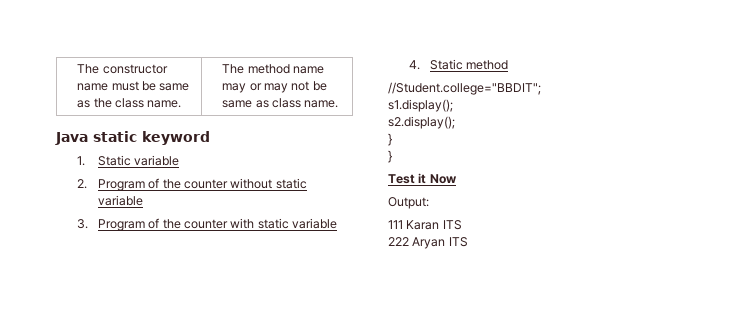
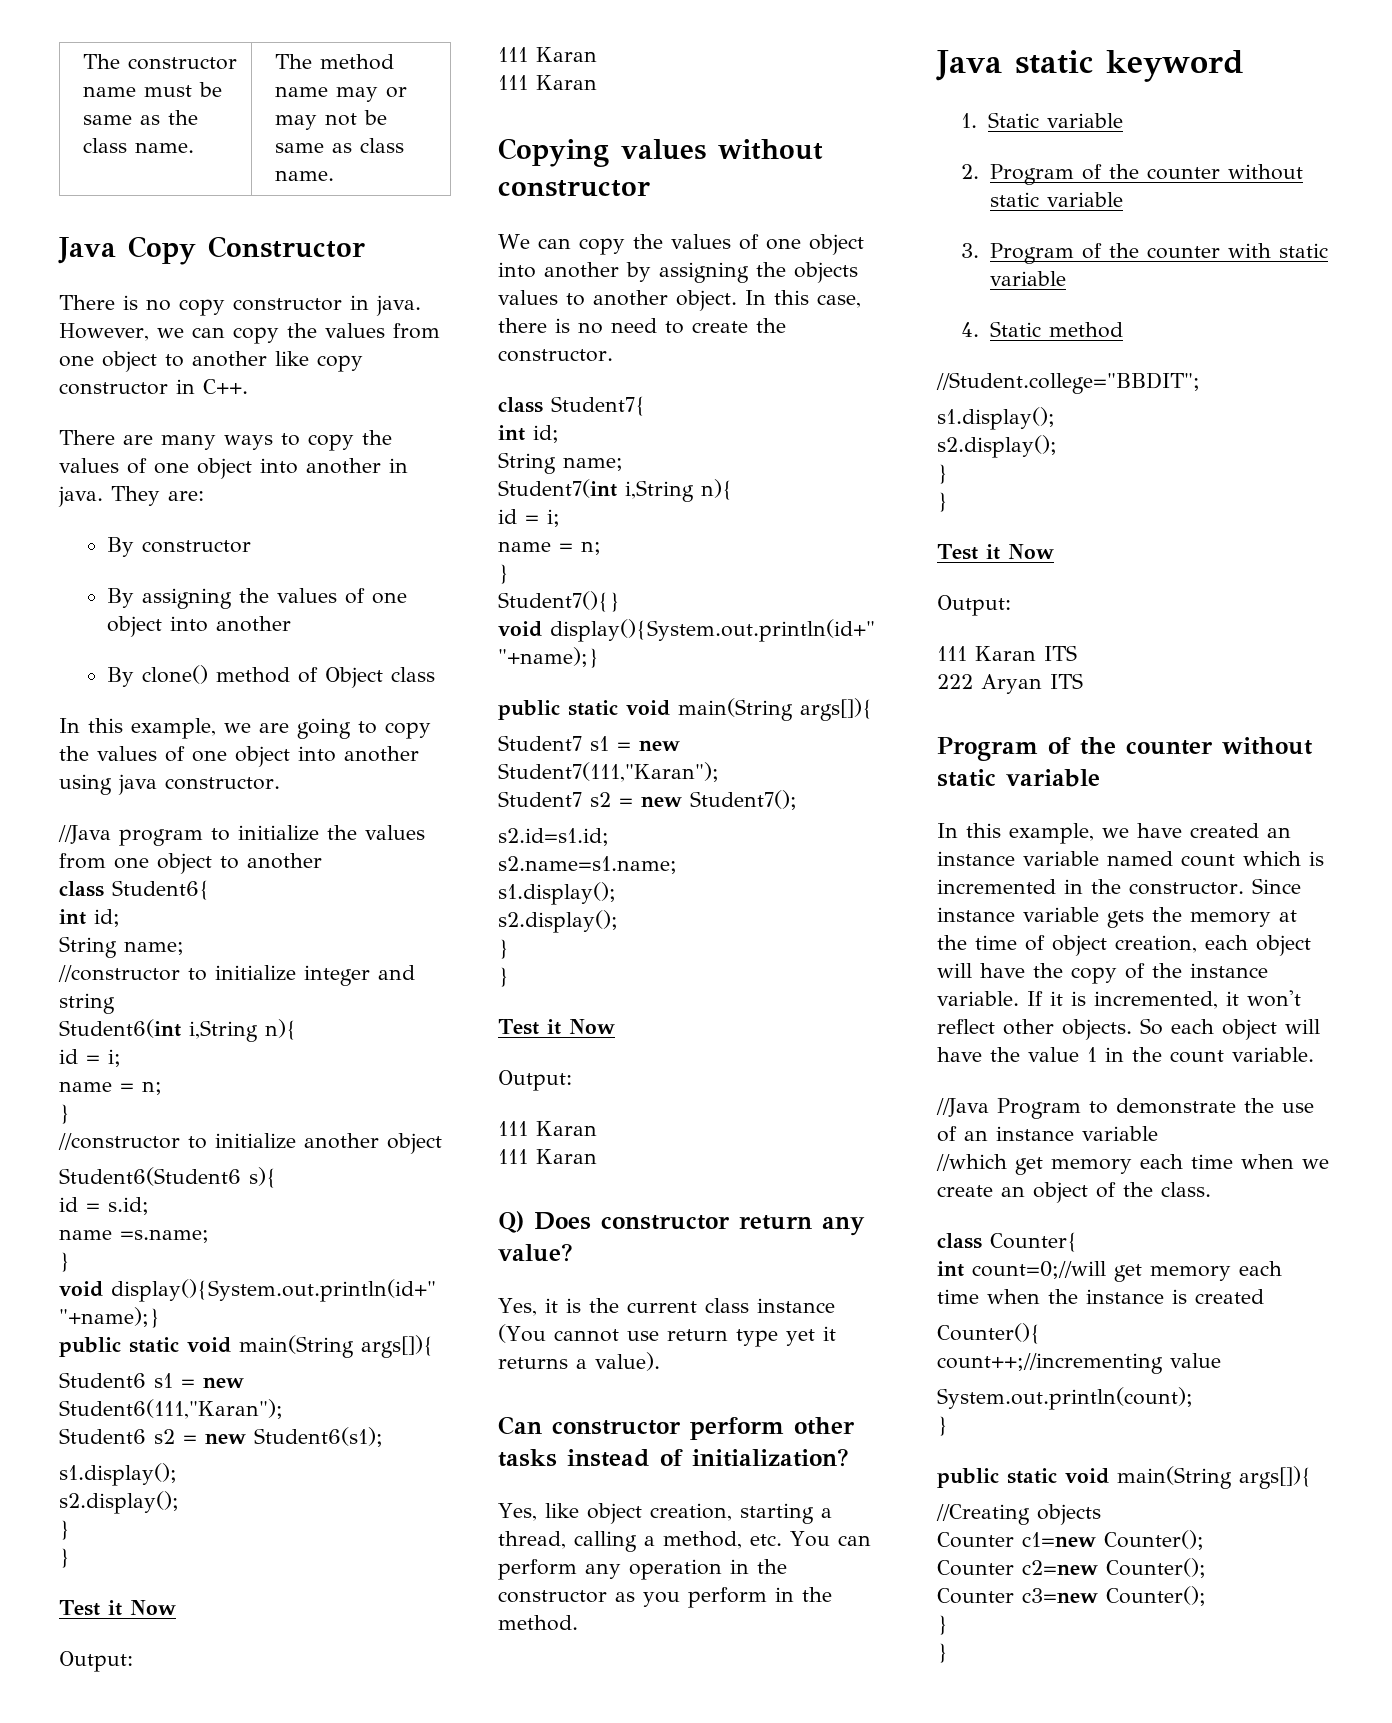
+ Java Copy Constructor
+ There is no copy constructor in java. However, we can copy the values from one object to another like copy constructor in C++.
+ There are many ways to copy the values of one object into another in java. They are:
+ By constructor
+ By assigning the values of one object into another
+ By clone() method of Object class
+ In this example, we are going to copy the values of one object into another using java constructor.
+ //Java program to initialize the values from one object to another
+ class Student6{
+ int id;
+ String name;
+ //constructor to initialize integer and string
+ Student6(int i,String n){
+ id = i;
+ name = n;
+ }
+ //constructor to initialize another object
+ Student6(Student6 s){
+ id = s.id;
+ name =s.name;
+ }
+ void display(){System.out.println(id+" "+name);}
+ public static void main(String args[]){
+ Student6 s1 = new Student6(111,"Karan");
+ Student6 s2 = new Student6(s1);
+ s1.display();
+ s2.display();
+ }
+ }
+ Test it Now
+ Output:
+ 111 Karan
+ 111 Karan
+ Copying values without constructor
+ We can copy the values of one object into another by assigning the objects values to another object. In this case, there is no need to create the constructor.
+ class Student7{
+ int id;
+ String name;
+ Student7(int i,String n){
+ id = i;
+ name = n;
+ }
+ Student7(){}
+ void display(){System.out.println(id+" "+name);}
+ public static void main(String args[]){
+ Student7 s1 = new Student7(111,"Karan");
+ Student7 s2 = new Student7();
+ s2.id=s1.id;
+ s2.name=s1.name;
+ s1.display();
+ s2.display();
+ }
+ }
+ Test it Now
+ Output:
+ 111 Karan
+ 111 Karan
+ Q) Does constructor return any value?
+ Yes, it is the current class instance (You cannot use return type yet it returns a value).
+ Can constructor perform other tasks instead of initialization?
+ Yes, like object creation, starting a thread, calling a method, etc. You can perform any operation in the constructor as you perform in the method.
  222 Aryan ITS
+ Program of the counter without static variable
+ In this example, we have created an instance variable named count which is incremented in the constructor. Since instance variable gets the memory at the time of object creation, each object will have the copy of the instance variable. If it is incremented, it won't reflect other objects. So each object will have the value 1 in the count variable.
+ //Java Program to demonstrate the use of an instance variable
+ //which get memory each time when we create an object of the class.
+ class Counter{
+ int count=0;//will get memory each time when the instance is created
+ Counter(){
+ count++;//incrementing value
+ System.out.println(count);
+ }
+ public static void main(String args[]){
+ //Creating objects
+ Counter c1=new Counter();
+ Counter c2=new Counter();
+ Counter c3=new Counter();
+ }
+ }

